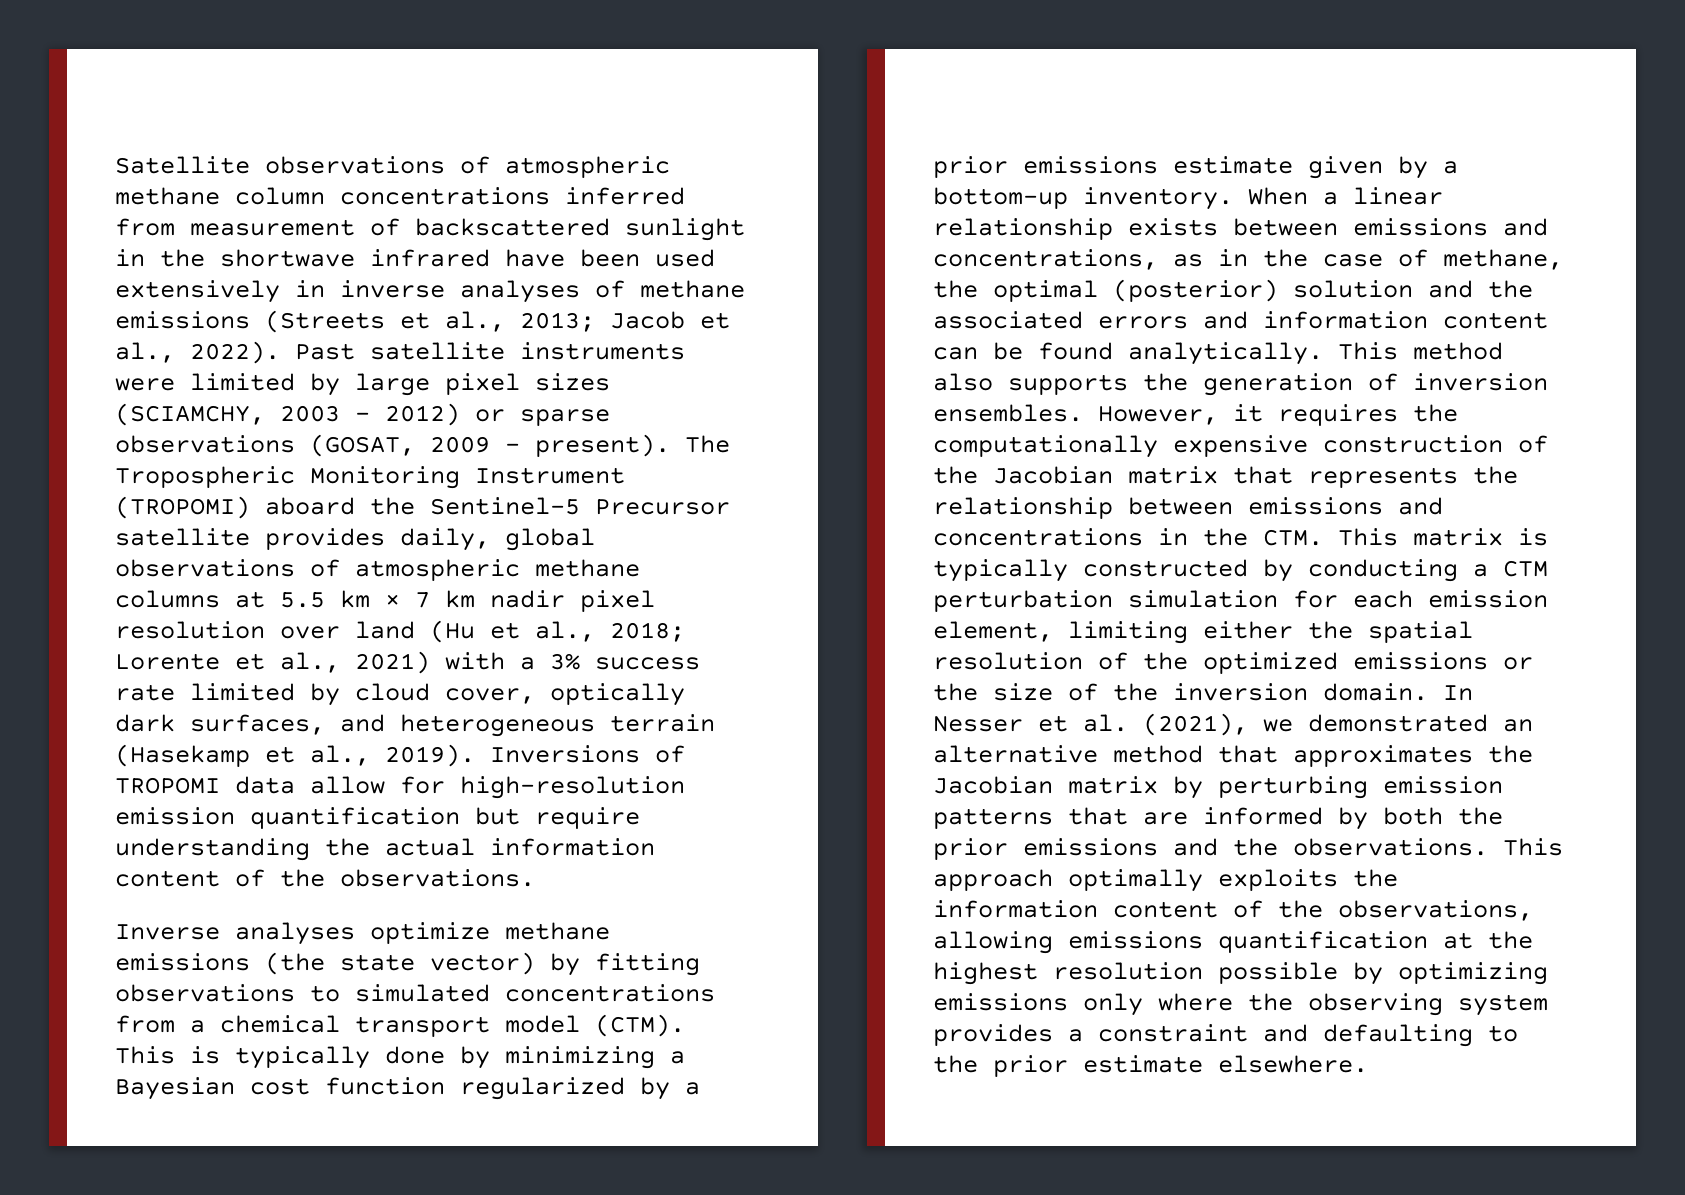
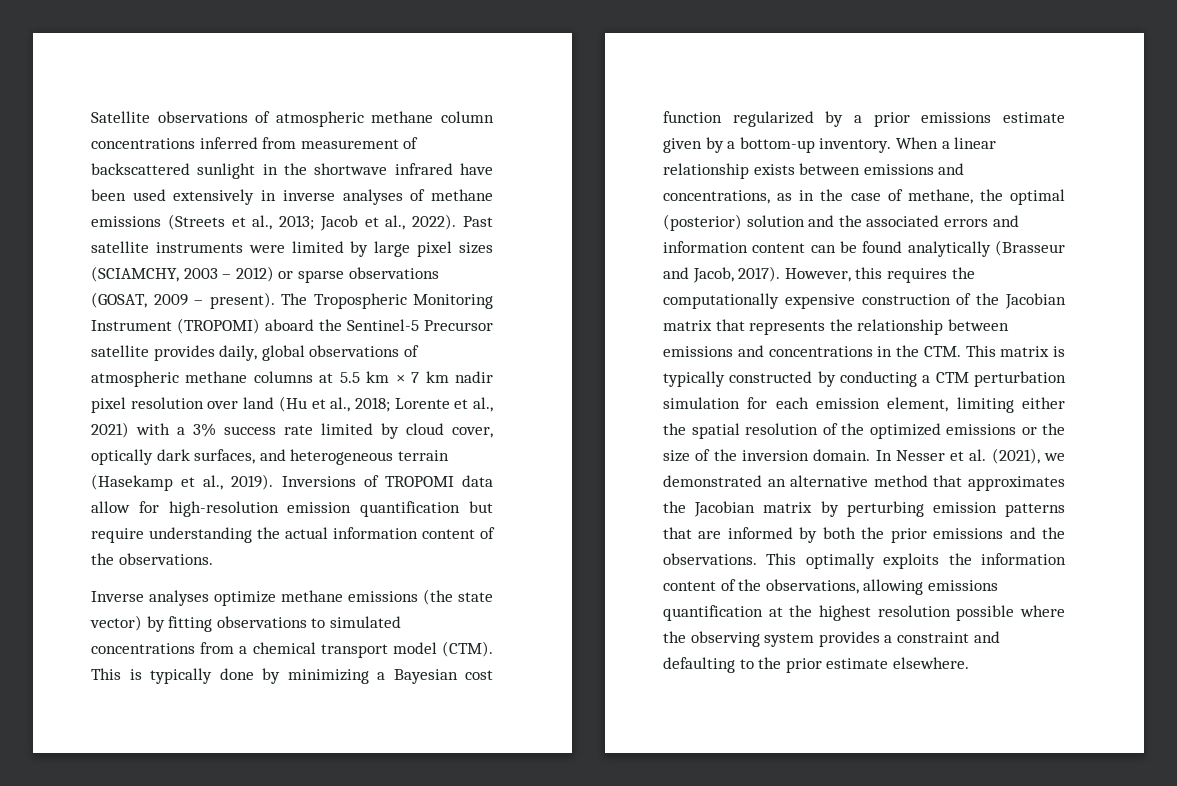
- When a linear relationship exists between emissions and concentrations, as in the case of methane, the optimal (posterior) solution and the associated errors and information content can be found analytically. This method also supports the generation of inversion ensembles. However, it requires the computationally expensive construction of the Jacobian matrix that represents the relationship between emissions and concentrations in the CTM. This matrix is typically constructed by conducting a CTM perturbation simulation for each emission element, limiting either the spatial resolution of the optimized emissions or the size of the inversion domain.
+ When a linear relationship exists between emissions and concentrations, as in the case of methane, the optimal (posterior) solution and the associated errors and information content can be found analytically (Brasseur and Jacob, 2017). However, this requires the computationally expensive construction of the Jacobian matrix that represents the relationship between emissions and concentrations in the CTM. This matrix is typically constructed by conducting a CTM perturbation simulation for each emission element, limiting either the spatial resolution of the optimized emissions or the size of the inversion domain.
- This approach optimally exploits the information content of the observations, allowing emissions quantification at the highest resolution possible by optimizing emissions only where the observing system provides a constraint and defaulting to the prior estimate elsewhere.
+ This optimally exploits the information content of the observations, allowing emissions quantification at the highest resolution possible where the observing system provides a constraint and defaulting to the prior estimate elsewhere.

